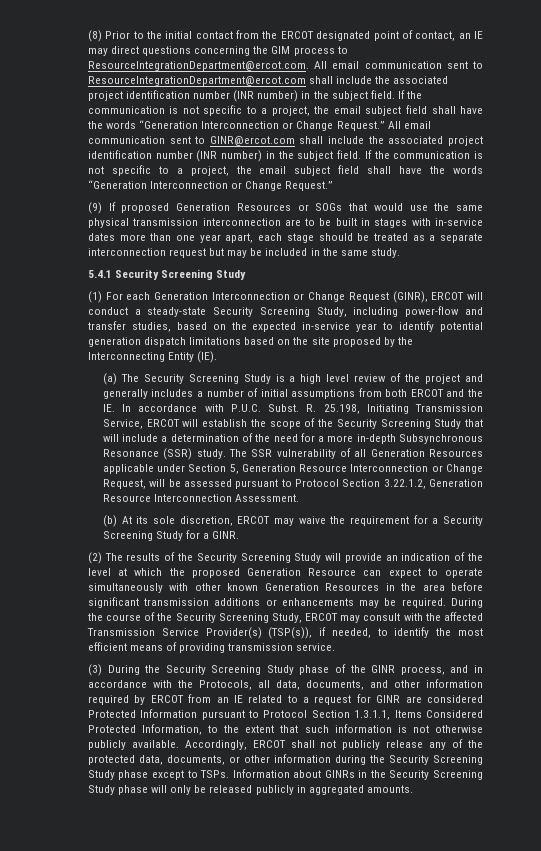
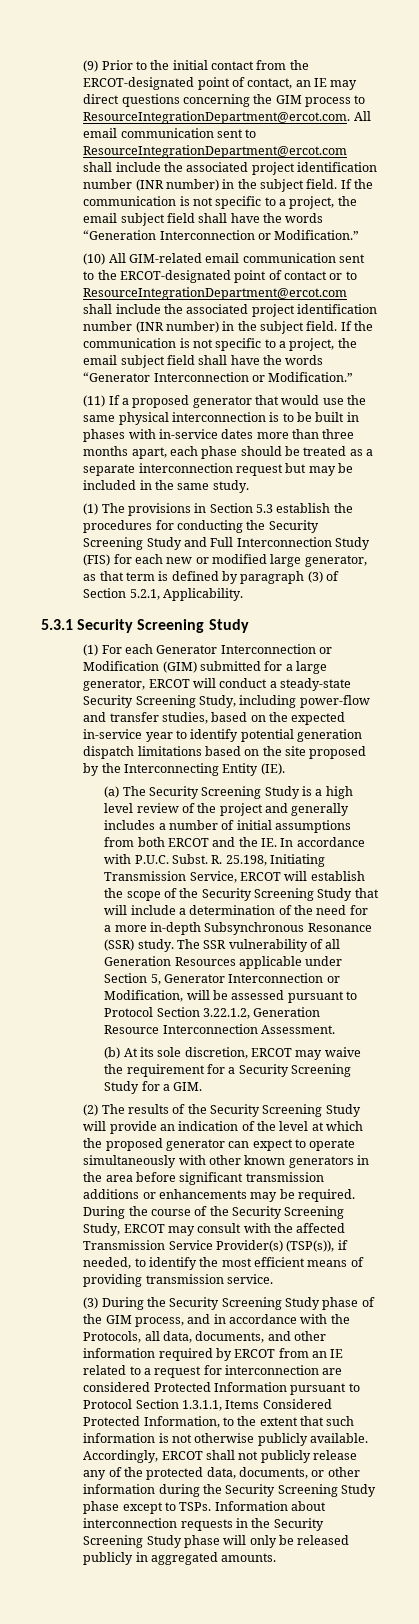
- (8) Prior to the initial contact from the ERCOT designated point of contact, an IE may direct questions concerning the GIM process to ResourceIntegrationDepartment@ercot.com. All email communication sent to ResourceIntegrationDepartment@ercot.com shall include the associated project identification number (INR number) in the subject field.
+ (9) Prior to the initial contact from the ERCOT-designated point of contact, an IE may direct questions concerning the GIM process to ResourceIntegrationDepartment@ercot.com. All email communication sent to ResourceIntegrationDepartment@ercot.com shall include the associated project identification number (INR number) in the subject field.
- If the communication is not specific to a project, the email subject field shall have the words “Generation Interconnection or Change Request.” All email communication sent to GINR@ercot.com shall include the associated project identification number (INR number) in the subject field. If the communication is not specific to a project, the email subject field shall have the words “Generation Interconnection or Change Request.”
- (9) If proposed Generation Resources or SOGs that would use the same physical transmission interconnection are to be built in stages with in-service dates more than one year apart, each stage should be treated as a separate interconnection request but may be included in the same study.
+ If the communication is not specific to a project, the email subject field shall have the words “Generation Interconnection or Modification.”
+ (10) All GIM-related email communication sent to the ERCOT-designated point of contact or to ResourceIntegrationDepartment@ercot.com shall include the associated project identification number (INR number) in the subject field. If the communication is not specific to a project, the email subject field shall have the words “Generator Interconnection or Modification.”
+ (11) If a proposed generator that would use the same physical interconnection is to be built in phases with in-service dates more than three months apart, each phase should be treated as a separate interconnection request but may be included in the same study.
- 5.4.1 Security Screening Study
+ (1) The provisions in Section 5.3 establish the procedures for conducting the Security Screening Study and Full Interconnection Study (FIS) for each new or modified large generator, as that term is defined by paragraph (3) of Section 5.2.1, Applicability.
+ 5.3.1 Security Screening Study
- (1) For each Generation Interconnection or Change Request (GINR), ERCOT will conduct a steady-state Security Screening Study, including power-flow and transfer studies, based on the expected in-service year to identify potential generation dispatch limitations based on the site proposed by the Interconnecting Entity (IE).
+ (1) For each Generator Interconnection or Modification (GIM) submitted for a large generator, ERCOT will conduct a steady-state Security Screening Study, including power-flow and transfer studies, based on the expected in-service year to identify potential generation dispatch limitations based on the site proposed by the Interconnecting Entity (IE).
- The SSR vulnerability of all Generation Resources applicable under Section 5, Generation Resource Interconnection or Change Request, will be assessed pursuant to Protocol Section 3.22.1.2, Generation Resource Interconnection Assessment.
+ The SSR vulnerability of all Generation Resources applicable under Section 5, Generator Interconnection or Modification, will be assessed pursuant to Protocol Section 3.22.1.2, Generation Resource Interconnection Assessment.
- (b) At its sole discretion, ERCOT may waive the requirement for a Security Screening Study for a GINR.
+ (b) At its sole discretion, ERCOT may waive the requirement for a Security Screening Study for a GIM.
- (2) The results of the Security Screening Study will provide an indication of the level at which the proposed Generation Resource can expect to operate simultaneously with other known Generation Resources in the area before significant transmission additions or enhancements may be required.
+ (2) The results of the Security Screening Study will provide an indication of the level at which the proposed generator can expect to operate simultaneously with other known generators in the area before significant transmission additions or enhancements may be required.
- (3) During the Security Screening Study phase of the GINR process, and in accordance with the Protocols, all data, documents, and other information required by ERCOT from an IE related to a request for GINR are considered Protected Information pursuant to Protocol Section 1.3.1.1, Items Considered Protected Information, to the extent that such information is not otherwise publicly available.
+ (3) During the Security Screening Study phase of the GIM process, and in accordance with the Protocols, all data, documents, and other information required by ERCOT from an IE related to a request for interconnection are considered Protected Information pursuant to Protocol Section 1.3.1.1, Items Considered Protected Information, to the extent that such information is not otherwise publicly available.
- Information about GINRs in the Security Screening Study phase will only be released publicly in aggregated amounts.
+ Information about interconnection requests in the Security Screening Study phase will only be released publicly in aggregated amounts.

